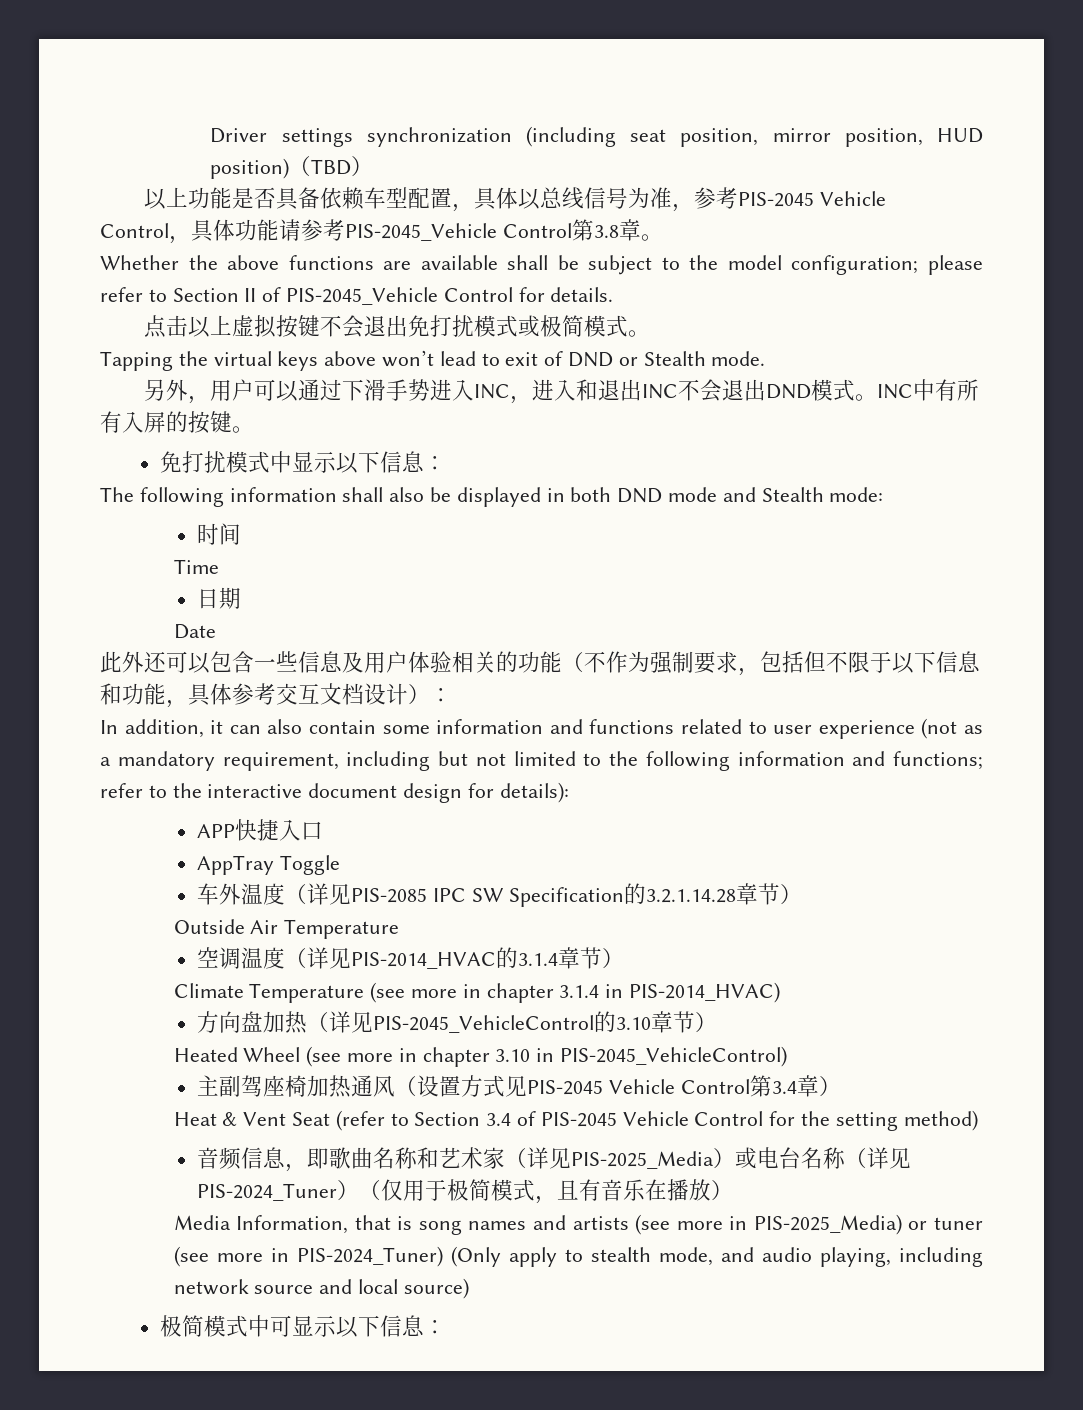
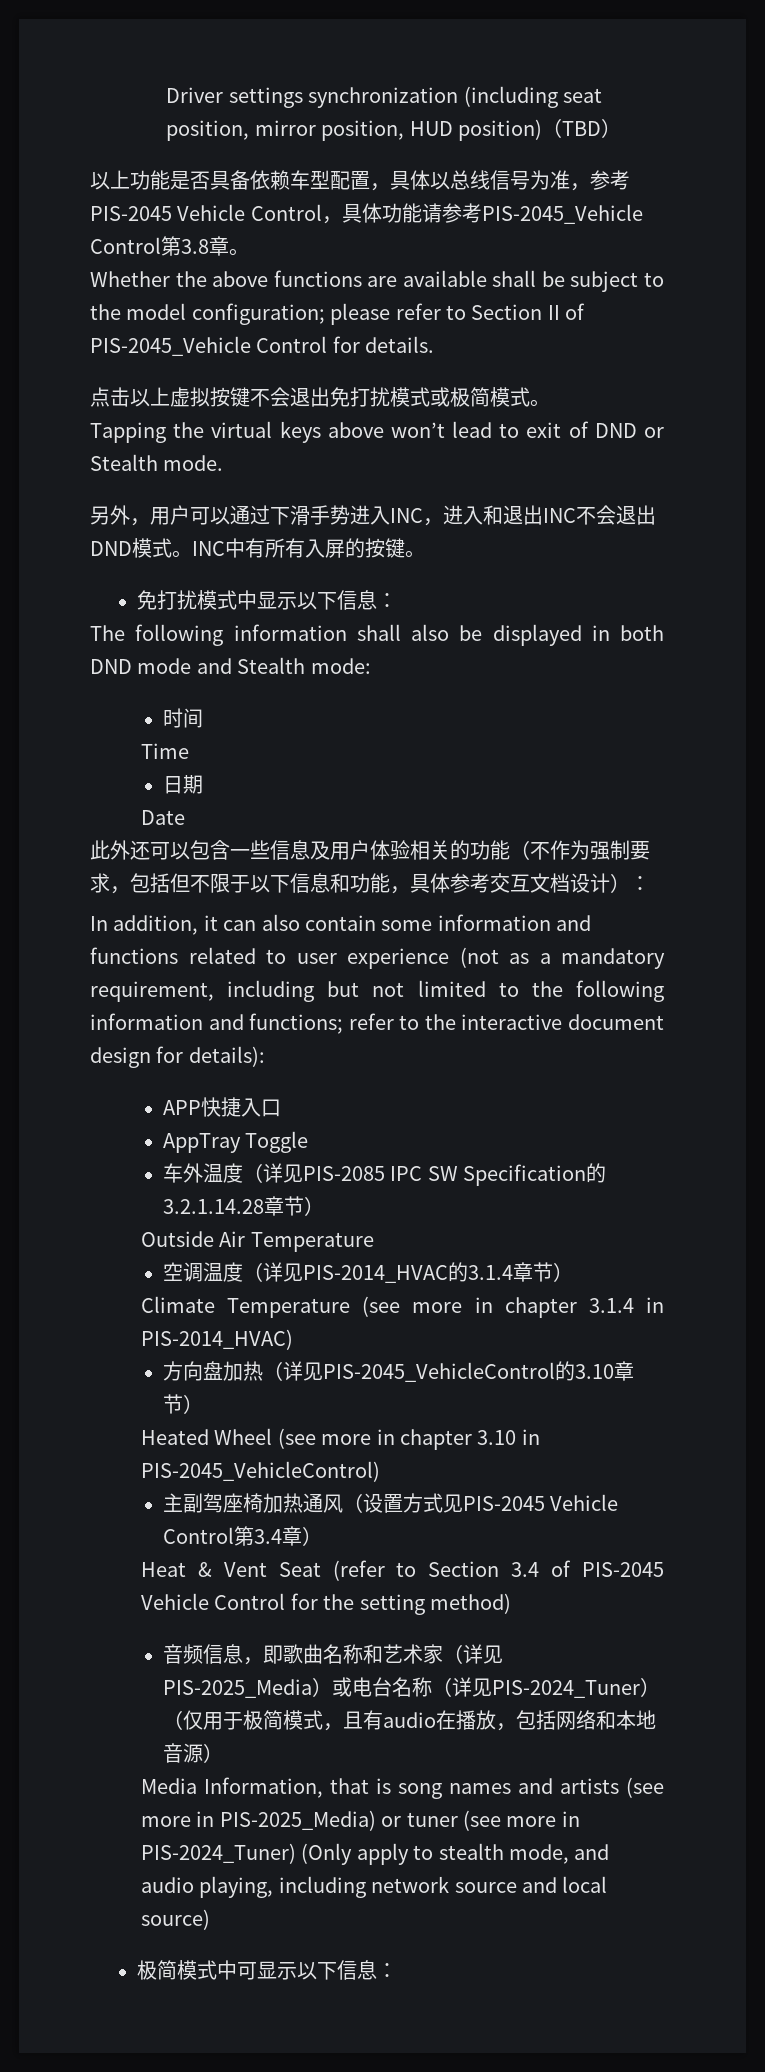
- 音频信息，即歌曲名称和艺术家（详见PIS-2025_Media）或电台名称（详见PIS-2024_Tuner）（仅用于极简模式，且有音乐在播放）
+ 音频信息，即歌曲名称和艺术家（详见PIS-2025_Media）或电台名称（详见PIS-2024_Tuner）（仅用于极简模式，且有audio在播放，包括网络和本地音源）

